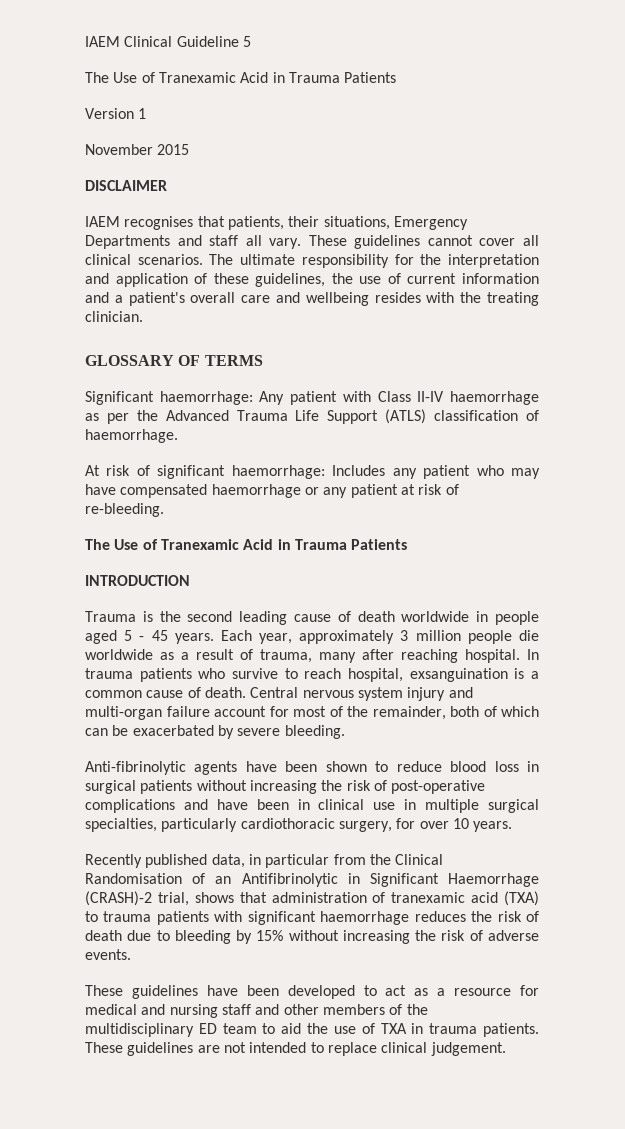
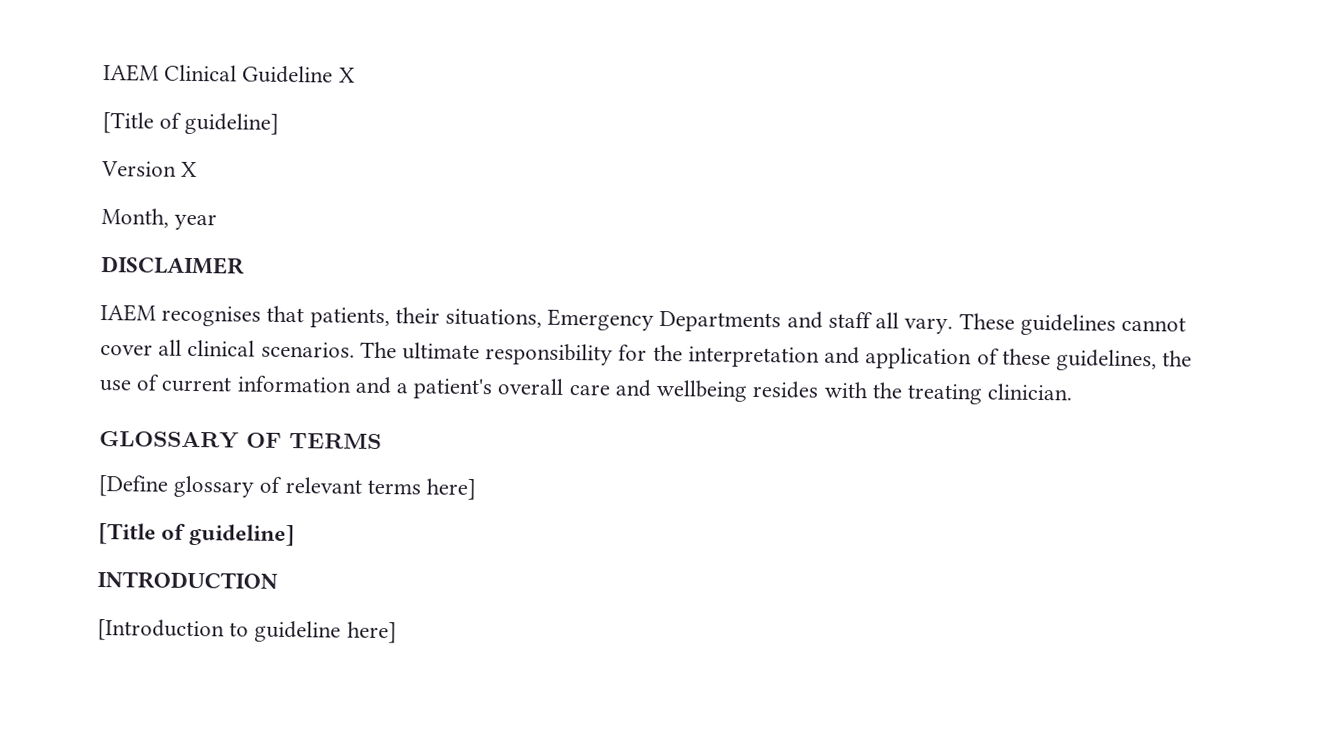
- IAEM Clinical Guideline 5
- The Use of Tranexamic Acid in Trauma Patients
- Version 1
- November 2015
+ IAEM Clinical Guideline X
+ [Title of guideline]
+ Version X
+ Month, year
- Significant haemorrhage: Any patient with Class II-IV haemorrhage as per the Advanced Trauma Life Support (ATLS) classification of haemorrhage.
- At risk of significant haemorrhage: Includes any patient who may have compensated haemorrhage or any patient at risk of re-bleeding.
- The Use of Tranexamic Acid in Trauma Patients
+ [Define glossary of relevant terms here]
+ [Title of guideline]
  INTRODUCTION
- Trauma is the second leading cause of death worldwide in people aged 5 - 45 years. Each year, approximately 3 million people die worldwide as a result of trauma, many after reaching hospital. In trauma patients who survive to reach hospital, exsanguination is a common cause of death. Central nervous system injury and multi-organ failure account for most of the remainder, both of which can be exacerbated by severe bleeding.
- Anti-fibrinolytic agents have been shown to reduce blood loss in surgical patients without increasing the risk of post-operative complications and have been in clinical use in multiple surgical specialties, particularly cardiothoracic surgery, for over 10 years.
- Recently published data, in particular from the Clinical Randomisation of an Antifibrinolytic in Significant Haemorrhage (CRASH)-2 trial, shows that administration of tranexamic acid (TXA) to trauma patients with significant haemorrhage reduces the risk of death due to bleeding by 15% without increasing the risk of adverse events.
- These guidelines have been developed to act as a resource for medical and nursing staff and other members of the multidisciplinary ED team to aid the use of TXA in trauma patients. These guidelines are not intended to replace clinical judgement.
+ [Introduction to guideline here]

